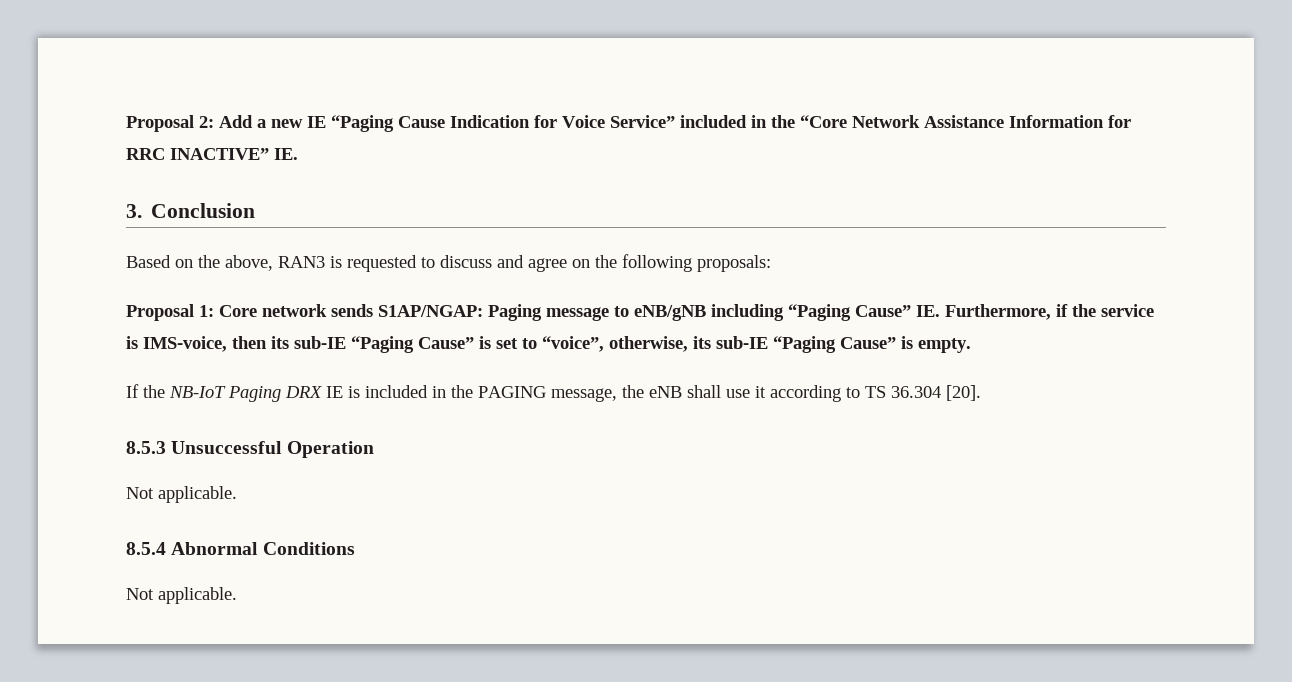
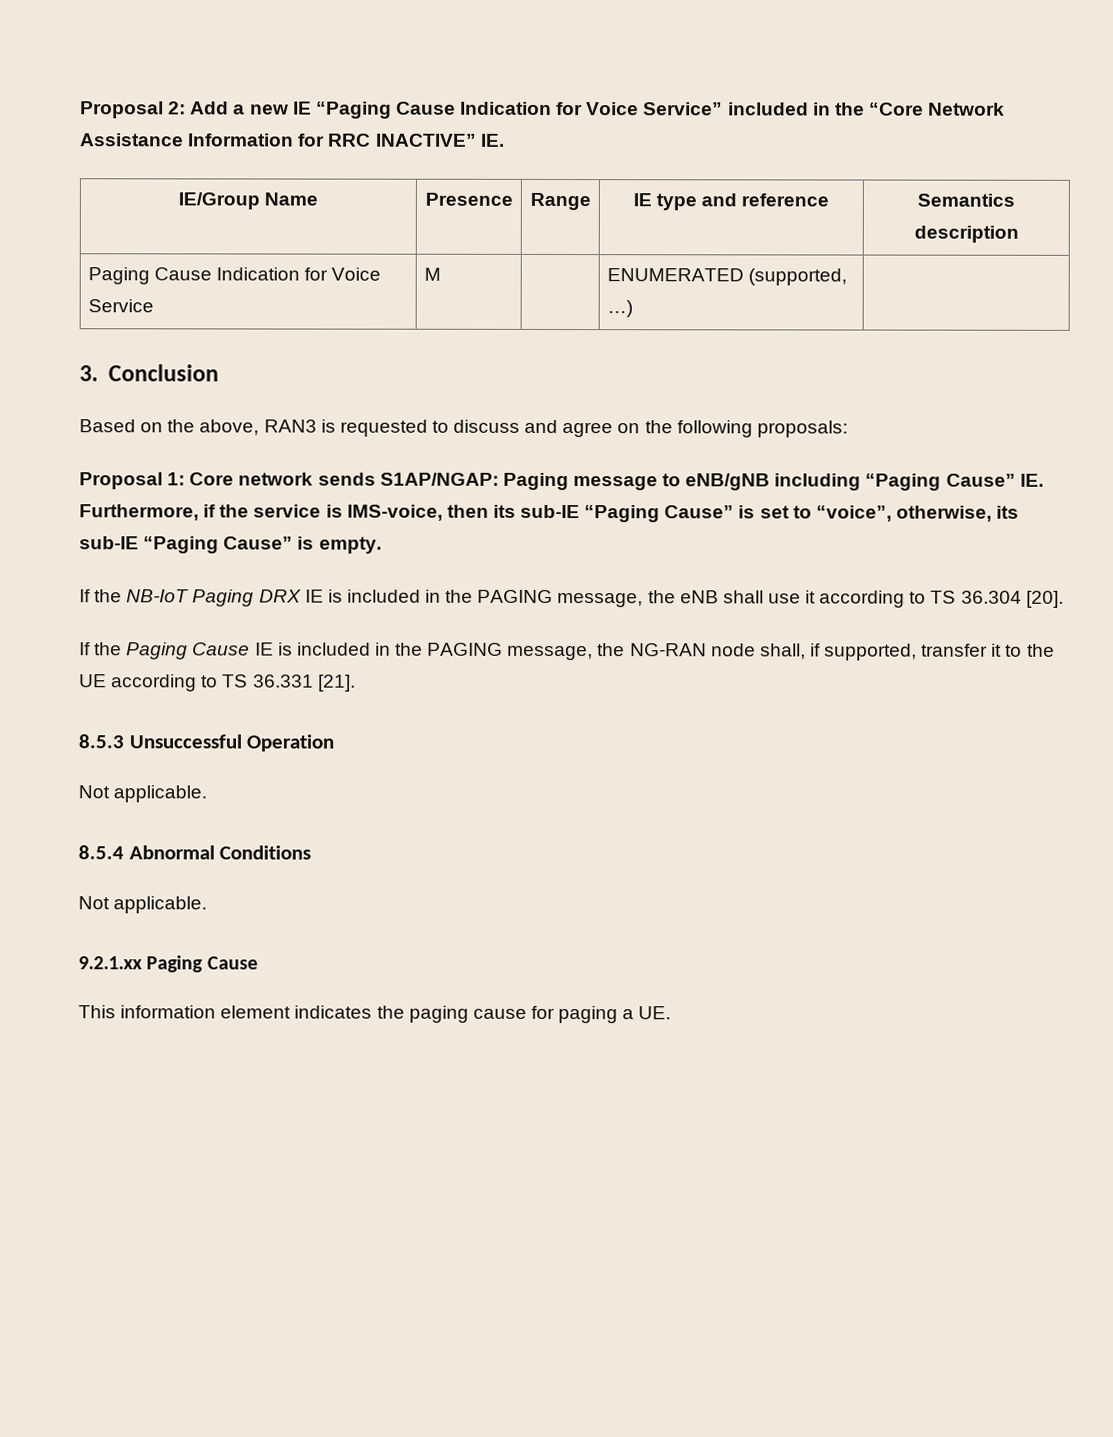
+ IE/Group Name | Presence | Range | IE type and reference | Semantics description
+ Paging Cause Indication for Voice Service | M | | ENUMERATED (supported, …) |
+ If the Paging Cause IE is included in the PAGING message, the NG-RAN node shall, if supported, transfer it to the UE according to TS 36.331 [21].
+ 9.2.1.xx Paging Cause
+ This information element indicates the paging cause for paging a UE.

